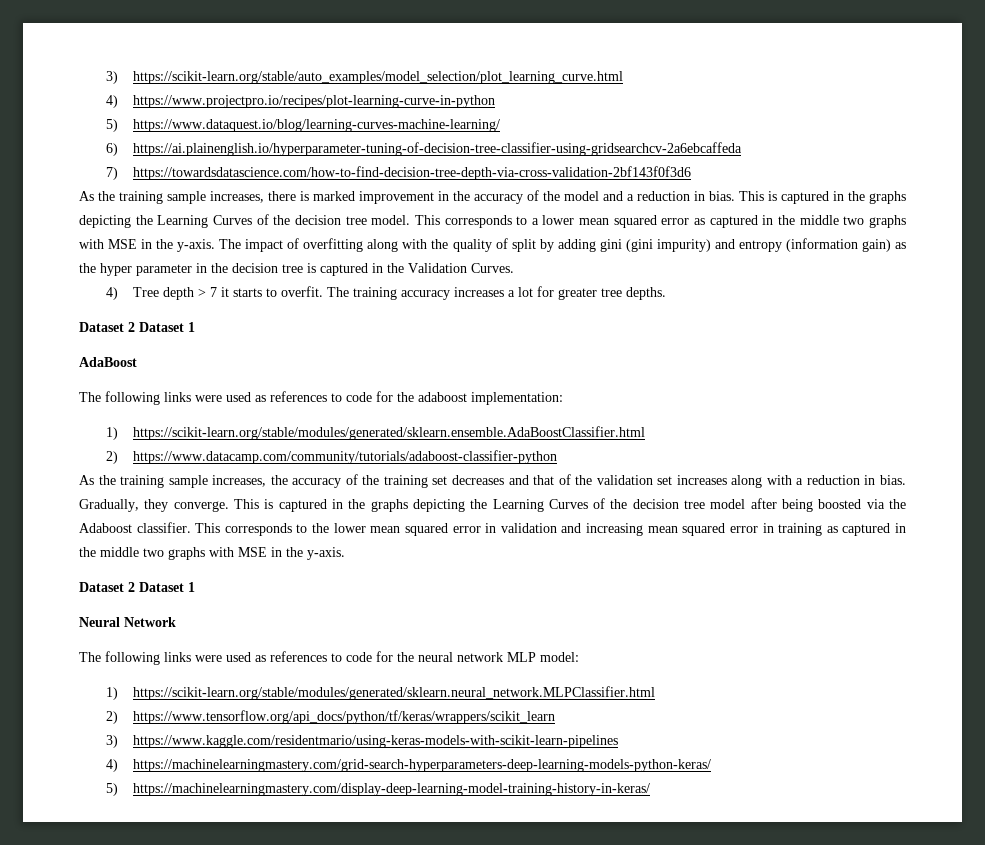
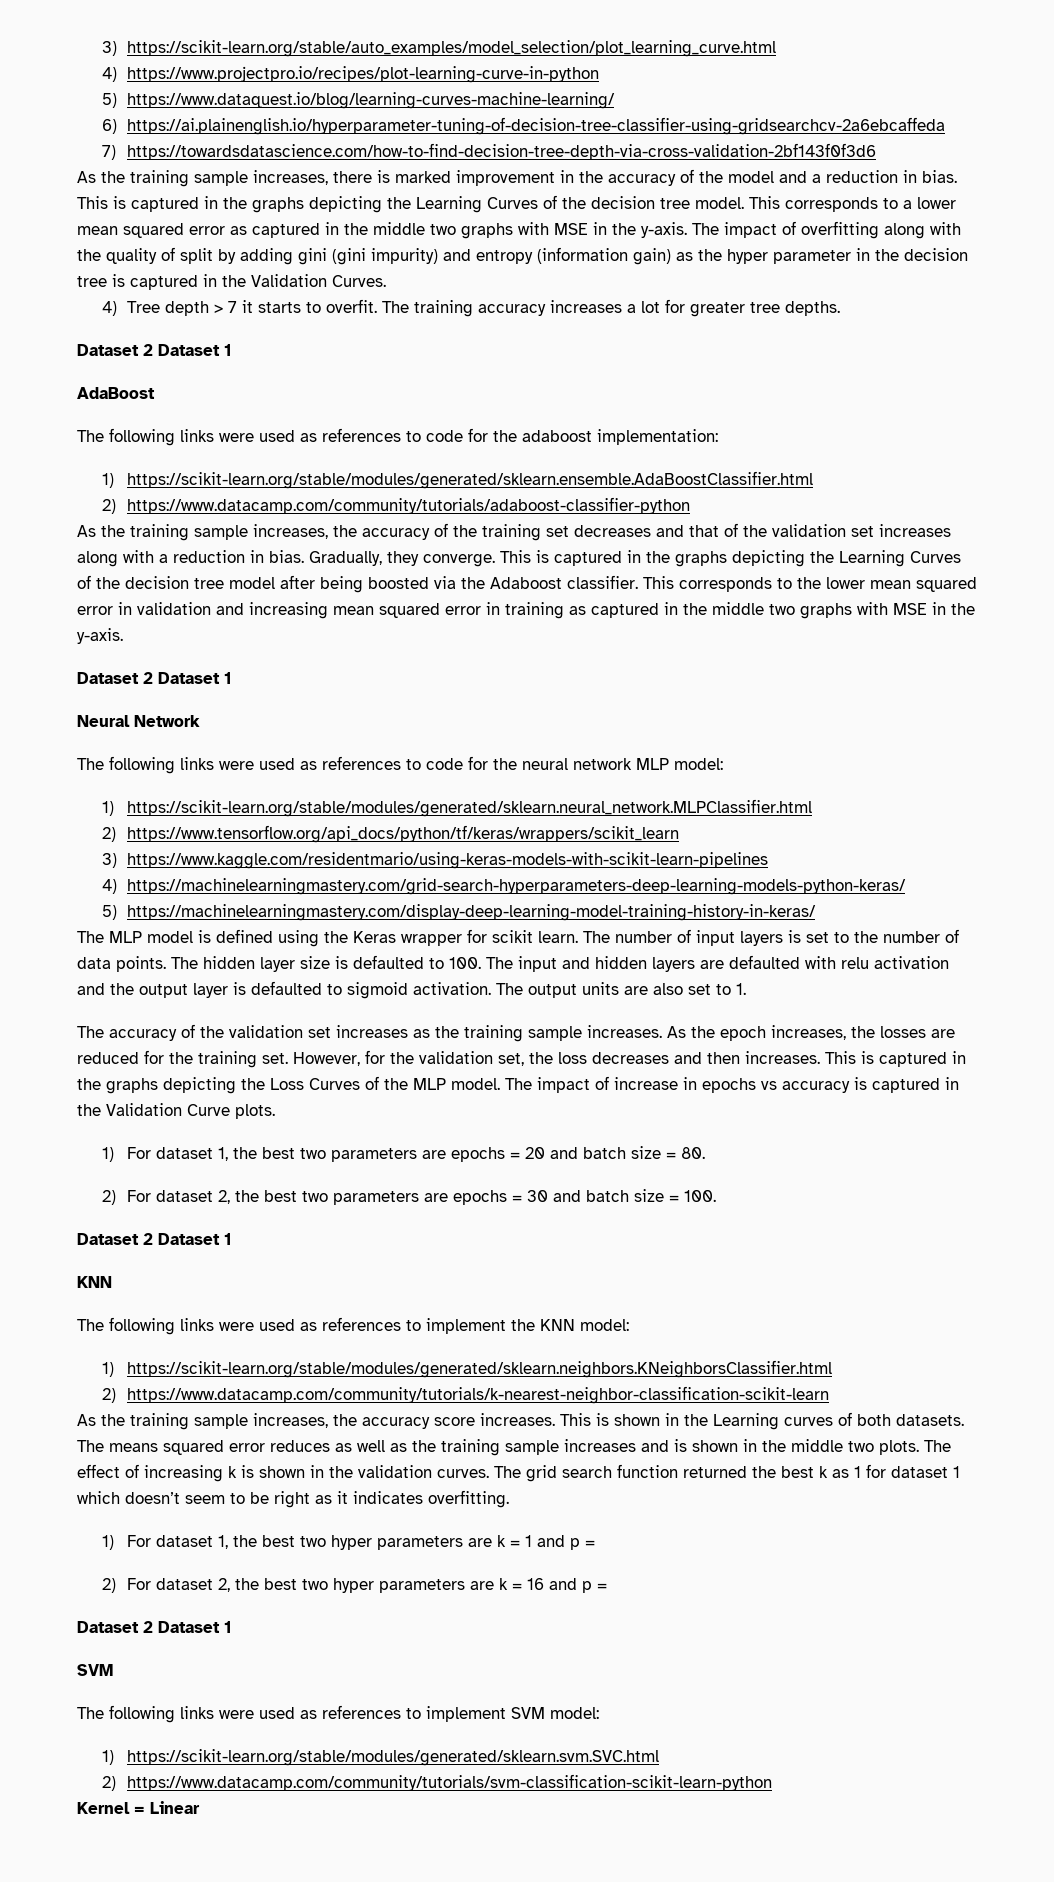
+ The MLP model is defined using the Keras wrapper for scikit learn. The number of input layers is set to the number of data points. The hidden layer size is defaulted to 100. The input and hidden layers are defaulted with relu activation and the output layer is defaulted to sigmoid activation. The output units are also set to 1.
+ The accuracy of the validation set increases as the training sample increases. As the epoch increases, the losses are reduced for the training set. However, for the validation set, the loss decreases and then increases. This is captured in the graphs depicting the Loss Curves of the MLP model. The impact of increase in epochs vs accuracy is captured in the Validation Curve plots.
+ 1) For dataset 1, the best two parameters are epochs = 20 and batch size = 80.
+ 2) For dataset 2, the best two parameters are epochs = 30 and batch size = 100.
+ Dataset 2 Dataset 1
+ KNN
+ The following links were used as references to implement the KNN model:
+ 1) https://scikit-learn.org/stable/modules/generated/sklearn.neighbors.KNeighborsClassifier.html
+ 2) https://www.datacamp.com/community/tutorials/k-nearest-neighbor-classification-scikit-learn
+ As the training sample increases, the accuracy score increases. This is shown in the Learning curves of both datasets. The means squared error reduces as well as the training sample increases and is shown in the middle two plots. The effect of increasing k is shown in the validation curves. The grid search function returned the best k as 1 for dataset 1 which doesn’t seem to be right as it indicates overfitting.
+ 1) For dataset 1, the best two hyper parameters are k = 1 and p =
+ 2) For dataset 2, the best two hyper parameters are k = 16 and p =
+ Dataset 2 Dataset 1
+ SVM
+ The following links were used as references to implement SVM model:
+ 1) https://scikit-learn.org/stable/modules/generated/sklearn.svm.SVC.html
+ 2) https://www.datacamp.com/community/tutorials/svm-classification-scikit-learn-python
+ Kernel = Linear

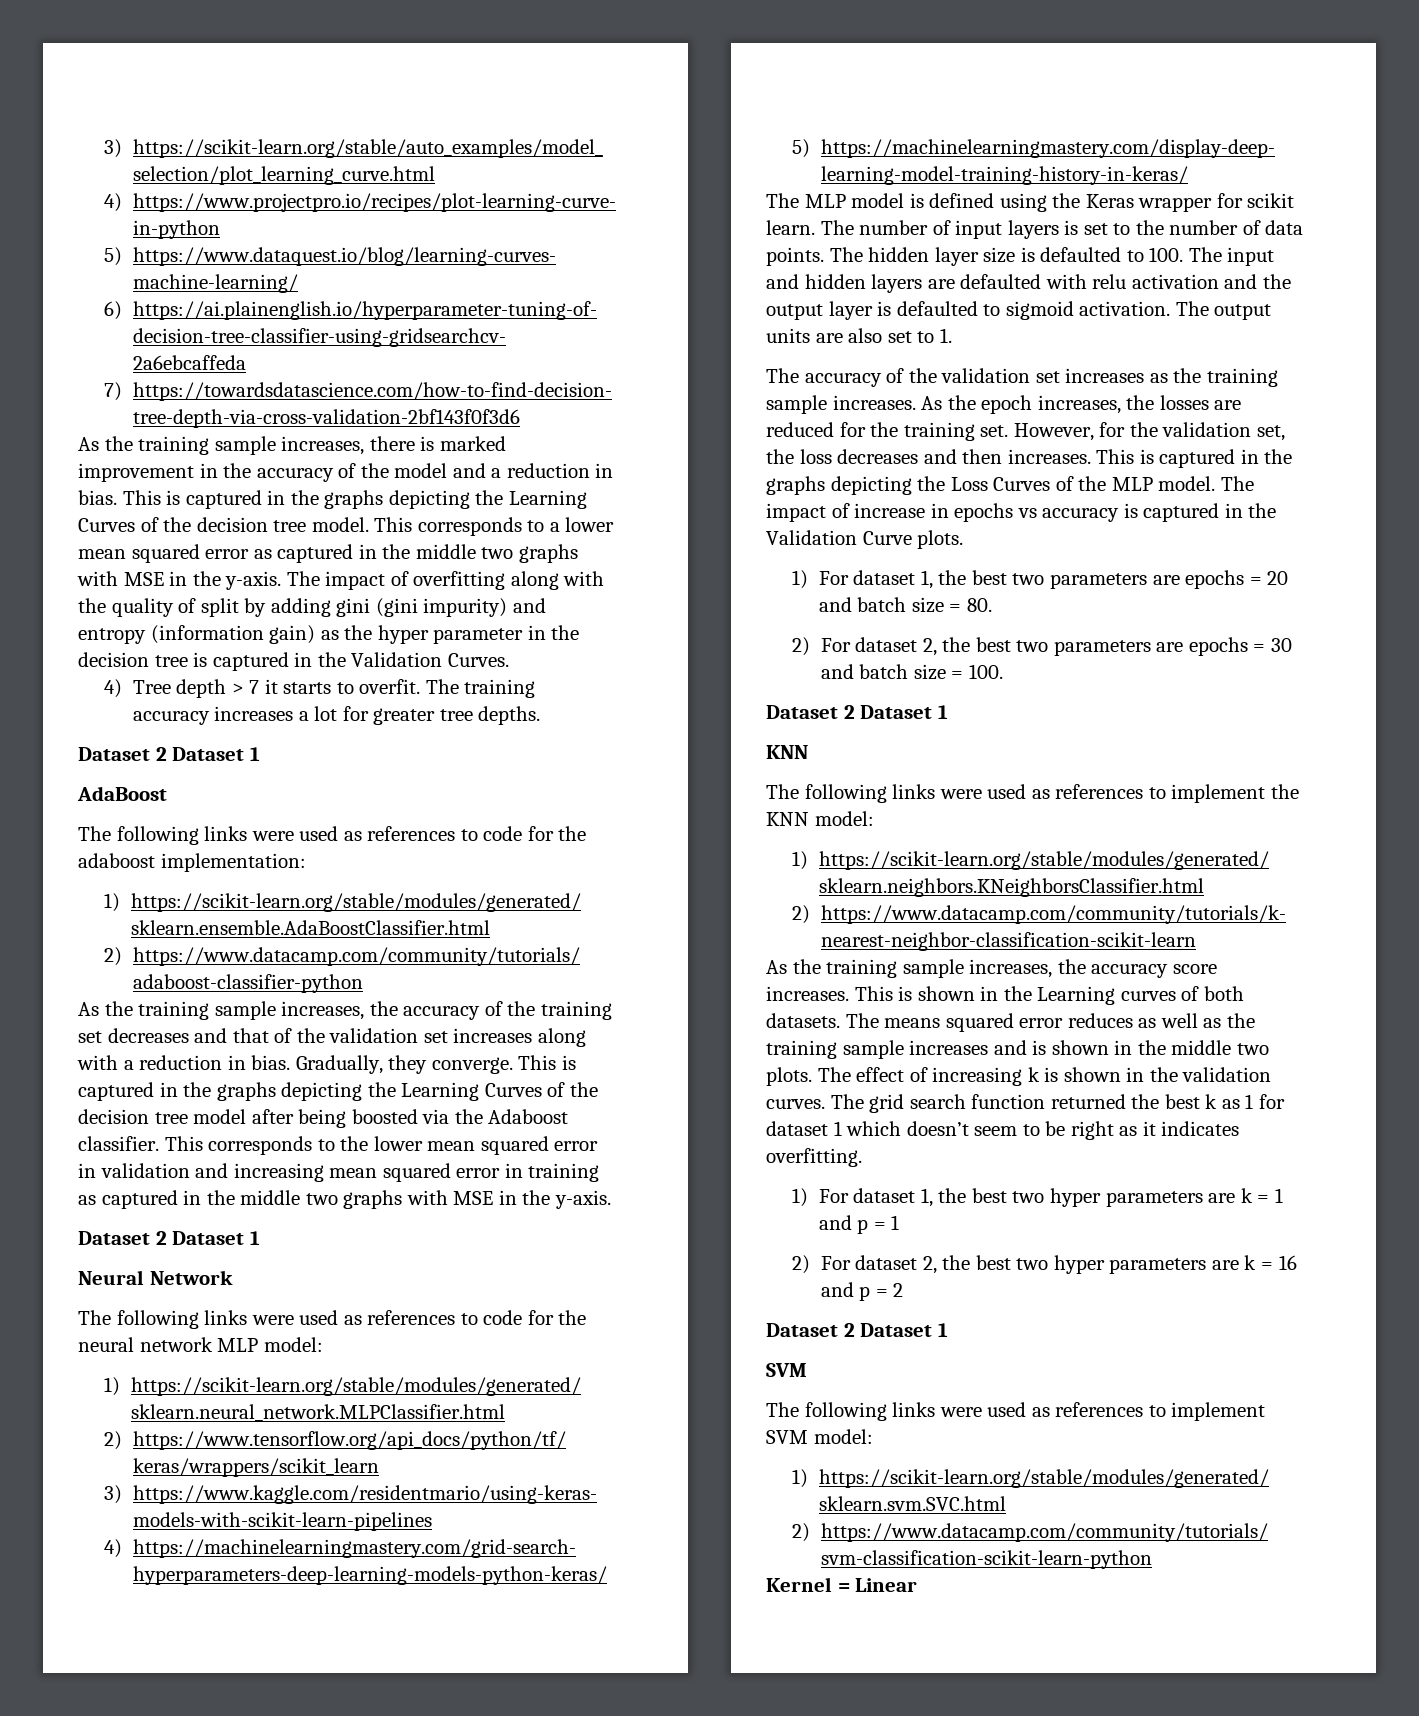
- 1) For dataset 1, the best two hyper parameters are k = 1 and p =
+ 1) For dataset 1, the best two hyper parameters are k = 1 and p = 1
- 2) For dataset 2, the best two hyper parameters are k = 16 and p =
+ 2) For dataset 2, the best two hyper parameters are k = 16 and p = 2

